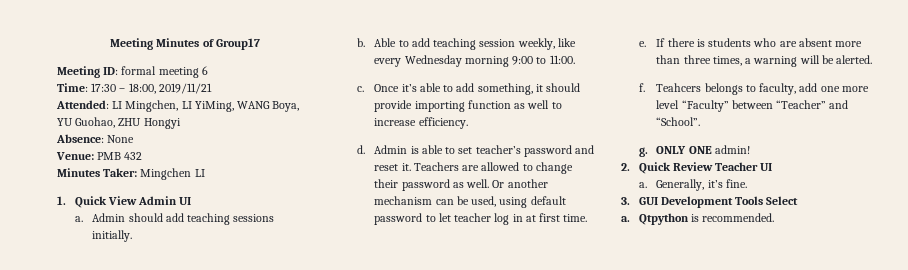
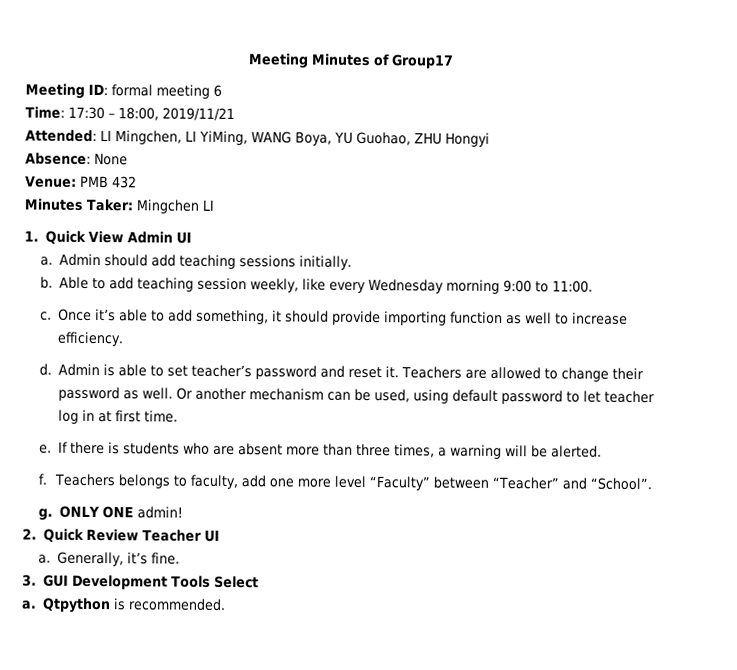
- Teahcers belongs to faculty, add one more level “Faculty” between “Teacher” and “School”.
+ Teachers belongs to faculty, add one more level “Faculty” between “Teacher” and “School”.

